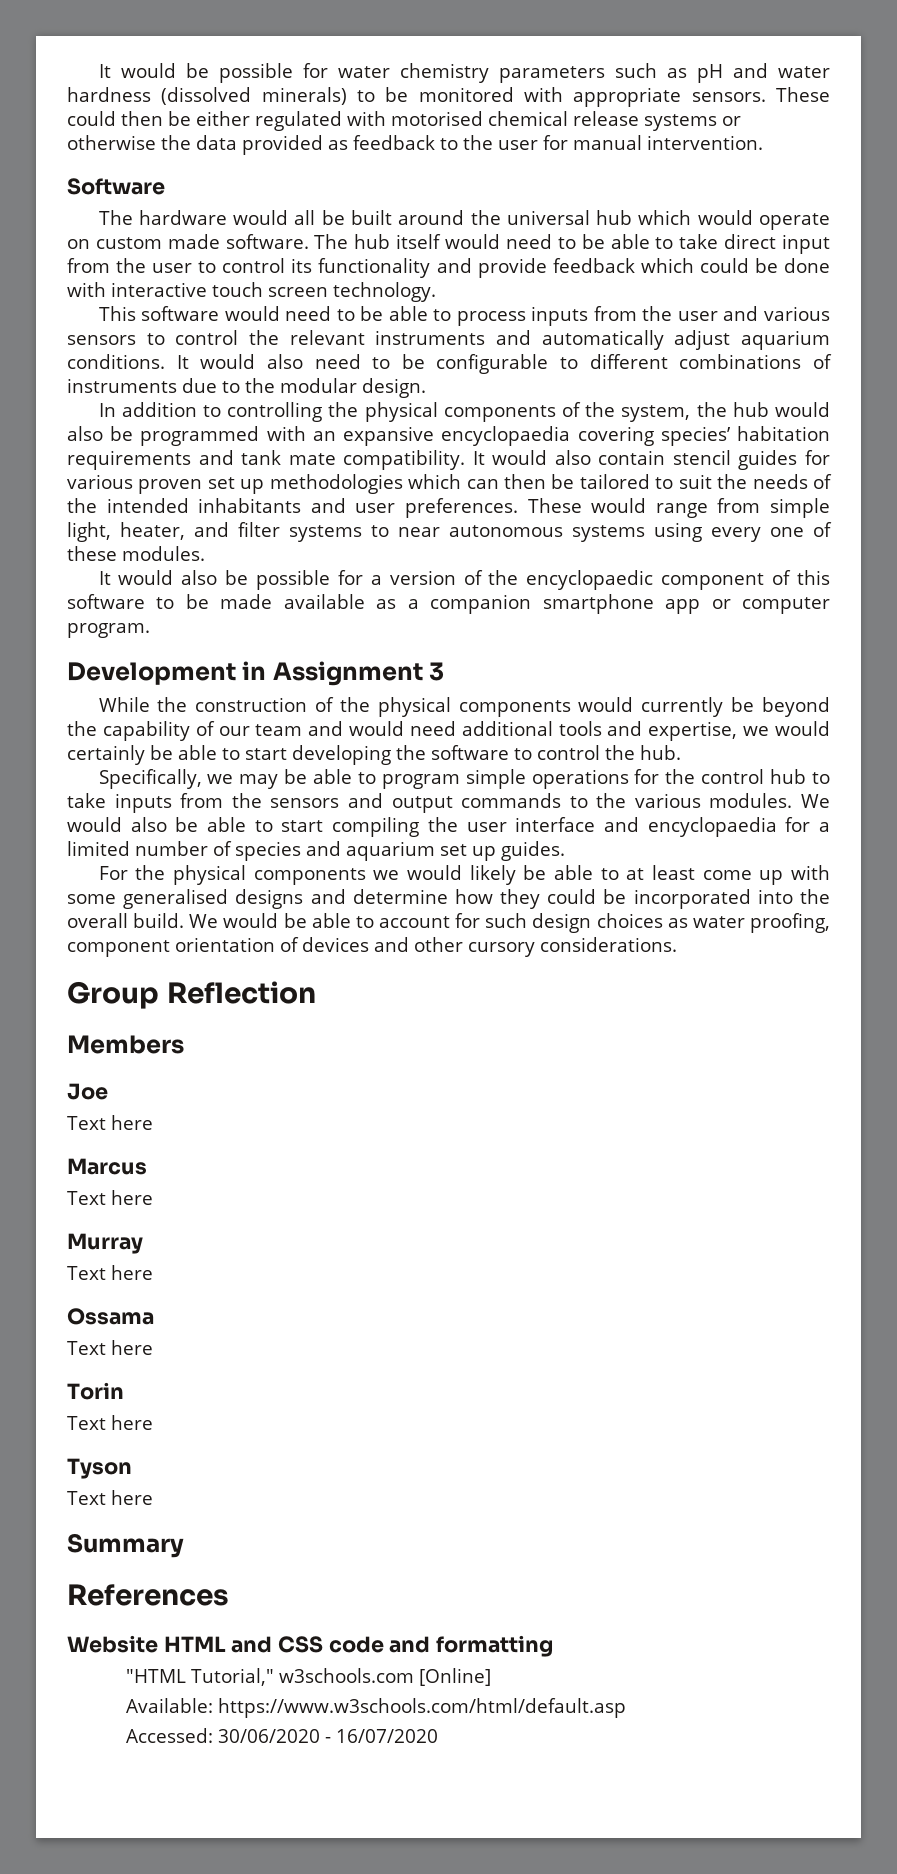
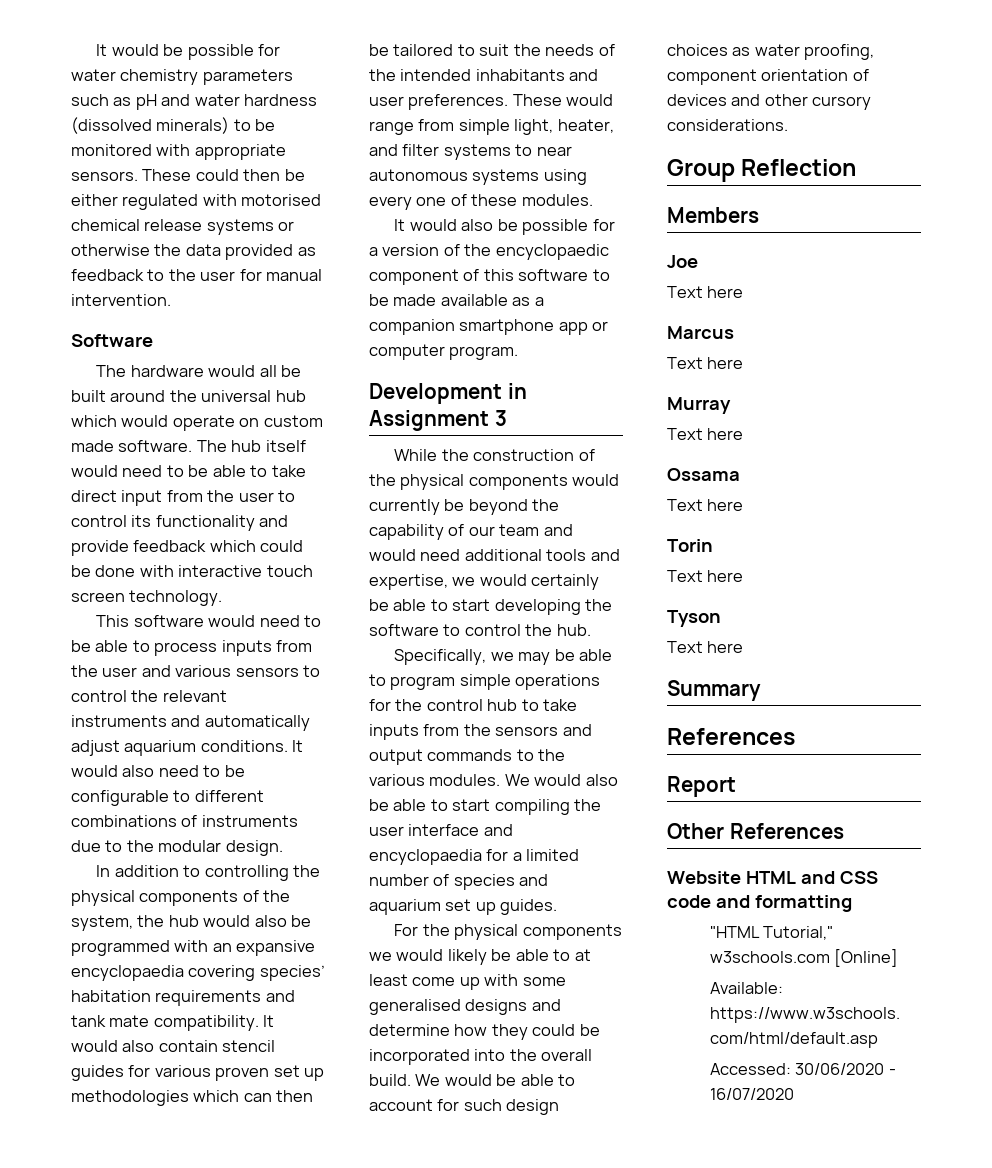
+ Report
+ Other References

